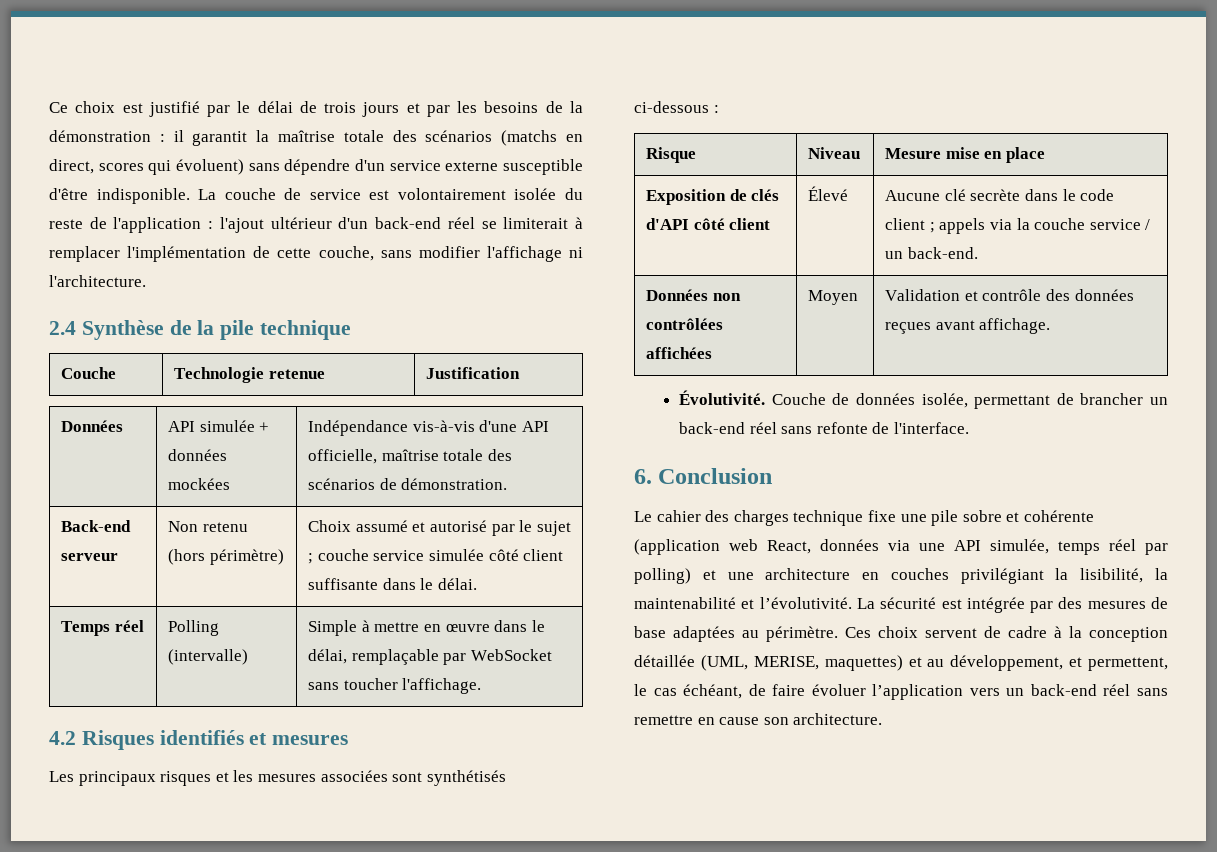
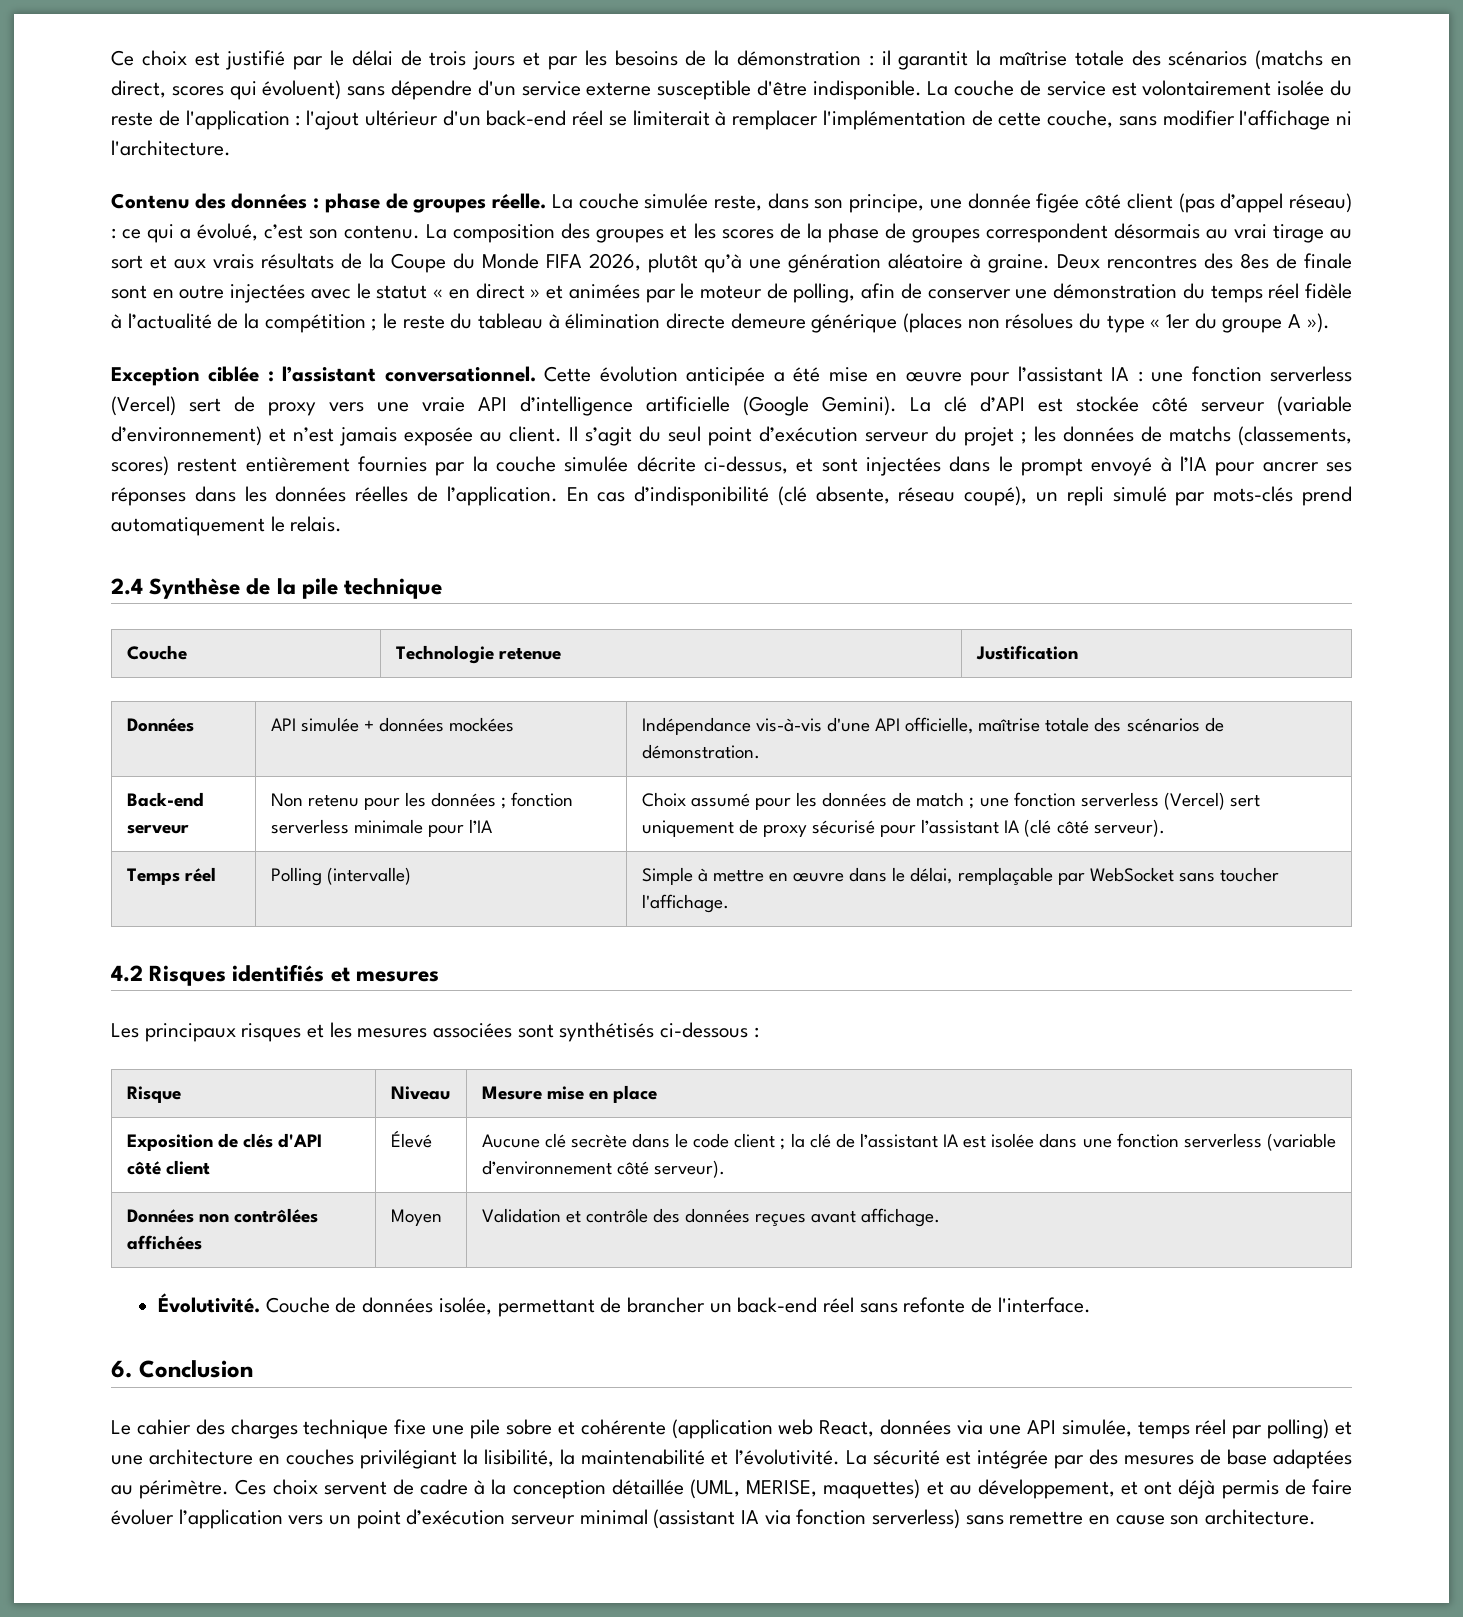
+ Contenu des données : phase de groupes réelle. La couche simulée reste, dans son principe, une donnée figée côté client (pas d’appel réseau) : ce qui a évolué, c’est son contenu. La composition des groupes et les scores de la phase de groupes correspondent désormais au vrai tirage au sort et aux vrais résultats de la Coupe du Monde FIFA 2026, plutôt qu’à une génération aléatoire à graine. Deux rencontres des 8es de finale sont en outre injectées avec le statut « en direct » et animées par le moteur de polling, afin de conserver une démonstration du temps réel fidèle à l’actualité de la compétition ; le reste du tableau à élimination directe demeure générique (places non résolues du type « 1er du groupe A »).
+ Exception ciblée : l’assistant conversationnel. Cette évolution anticipée a été mise en œuvre pour l’assistant IA : une fonction serverless (Vercel) sert de proxy vers une vraie API d’intelligence artificielle (Google Gemini). La clé d’API est stockée côté serveur (variable d’environnement) et n’est jamais exposée au client. Il s’agit du seul point d’exécution serveur du projet ; les données de matchs (classements, scores) restent entièrement fournies par la couche simulée décrite ci-dessus, et sont injectées dans le prompt envoyé à l’IA pour ancrer ses réponses dans les données réelles de l’application. En cas d’indisponibilité (clé absente, réseau coupé), un repli simulé par mots-clés prend automatiquement le relais.
- Back-end serveur | Non retenu (hors périmètre) | Choix assumé et autorisé par le sujet ; couche service simulée côté client suffisante dans le délai.
+ Back-end serveur | Non retenu pour les données ; fonction serverless minimale pour l’IA | Choix assumé pour les données de match ; une fonction serverless (Vercel) sert uniquement de proxy sécurisé pour l’assistant IA (clé côté serveur).
- Exposition de clés d'API côté client | Élevé | Aucune clé secrète dans le code client ; appels via la couche service / un back-end.
+ Exposition de clés d'API côté client | Élevé | Aucune clé secrète dans le code client ; la clé de l’assistant IA est isolée dans une fonction serverless (variable d’environnement côté serveur).
- Ces choix servent de cadre à la conception détaillée (UML, MERISE, maquettes) et au développement, et permettent, le cas échéant, de faire évoluer l’application vers un back-end réel sans remettre en cause son architecture.
+ Ces choix servent de cadre à la conception détaillée (UML, MERISE, maquettes) et au développement, et ont déjà permis de faire évoluer l’application vers un point d’exécution serveur minimal (assistant IA via fonction serverless) sans remettre en cause son architecture.

